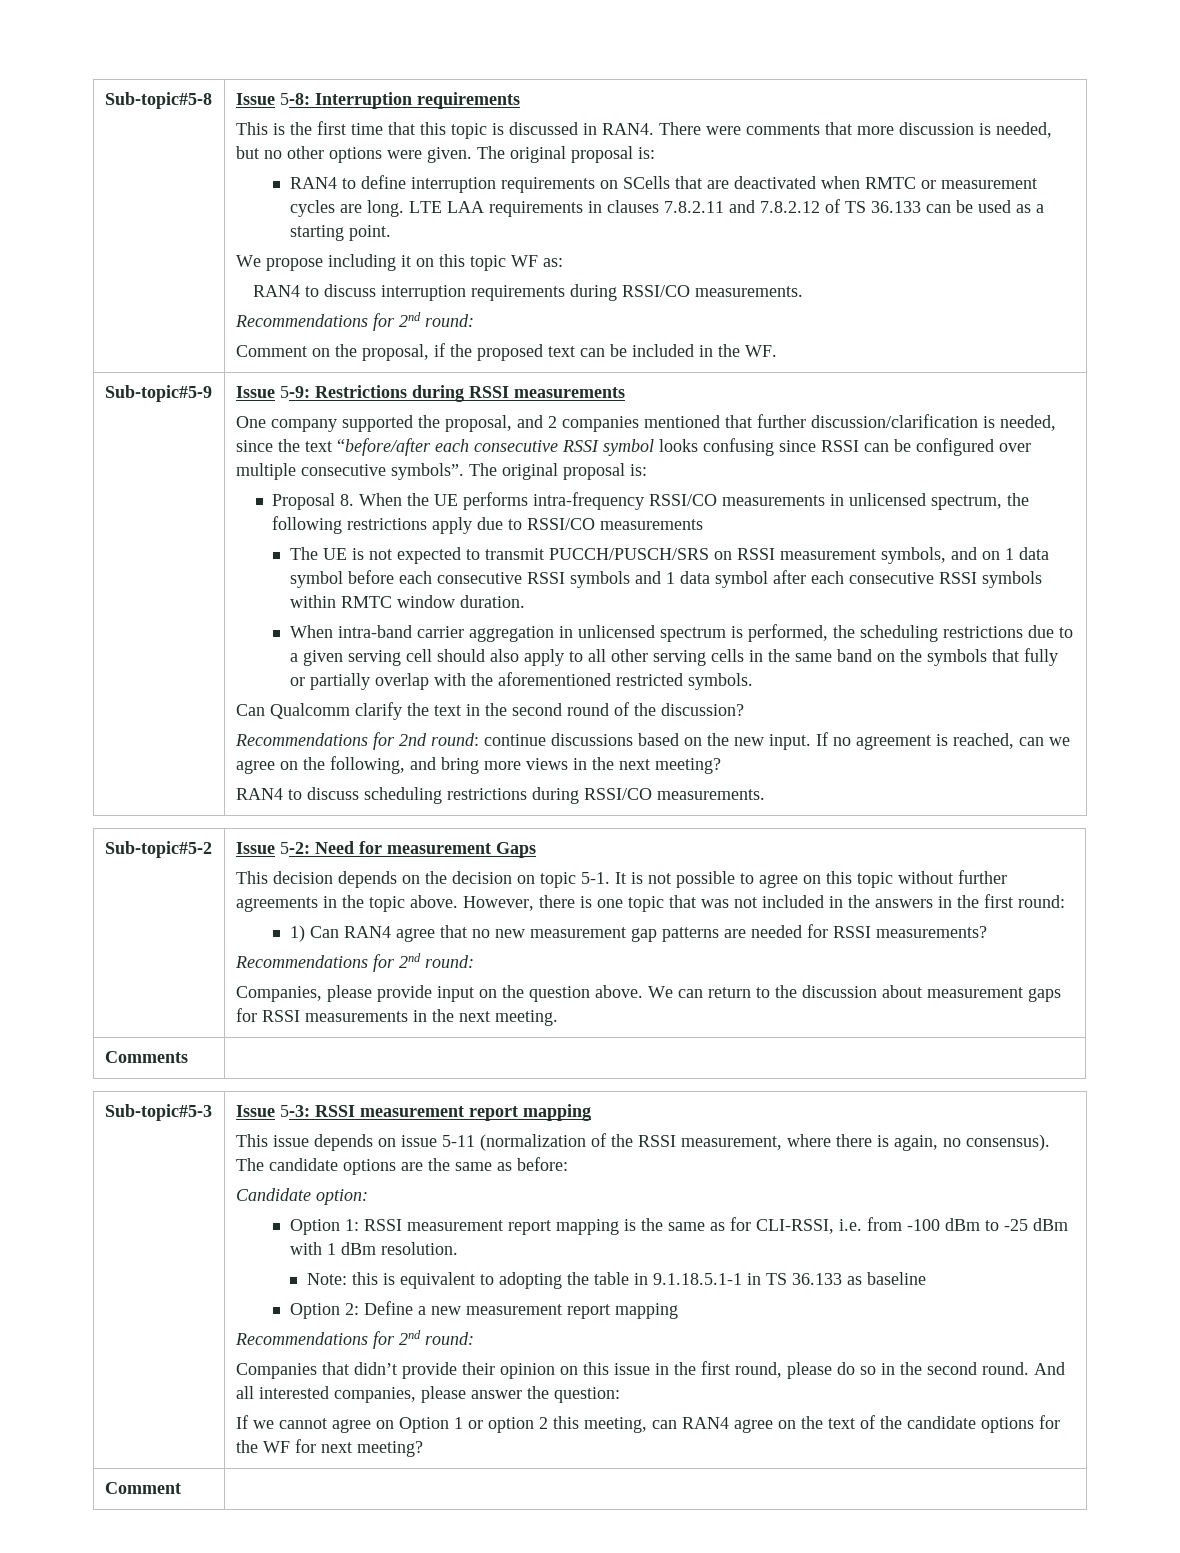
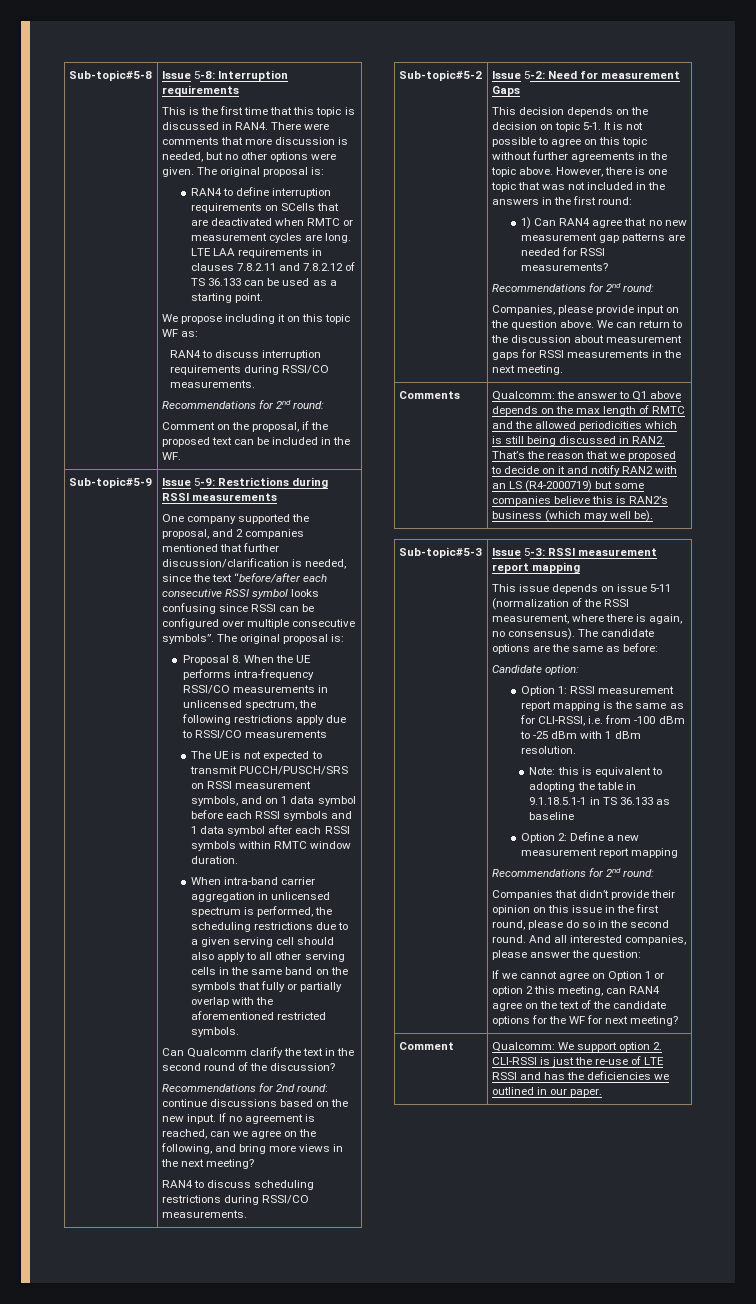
- The UE is not expected to transmit PUCCH/PUSCH/SRS on RSSI measurement symbols, and on 1 data symbol before each consecutive RSSI symbols and 1 data symbol after each consecutive RSSI symbols within RMTC window duration.
+ The UE is not expected to transmit PUCCH/PUSCH/SRS on RSSI measurement symbols, and on 1 data symbol before each RSSI symbols and 1 data symbol after each RSSI symbols within RMTC window duration.
+ Qualcomm: the answer to Q1 above depends on the max length of RMTC and the allowed periodicities which is still being discussed in RAN2. That’s the reason that we proposed to decide on it and notify RAN2 with an LS (R4-2000719) but some companies believe this is RAN2’s business (which may well be).
- Comment |
+ Comment | Qualcomm: We support option 2. CLI-RSSI is just the re-use of LTE RSSI and has the deficiencies we outlined in our paper.

